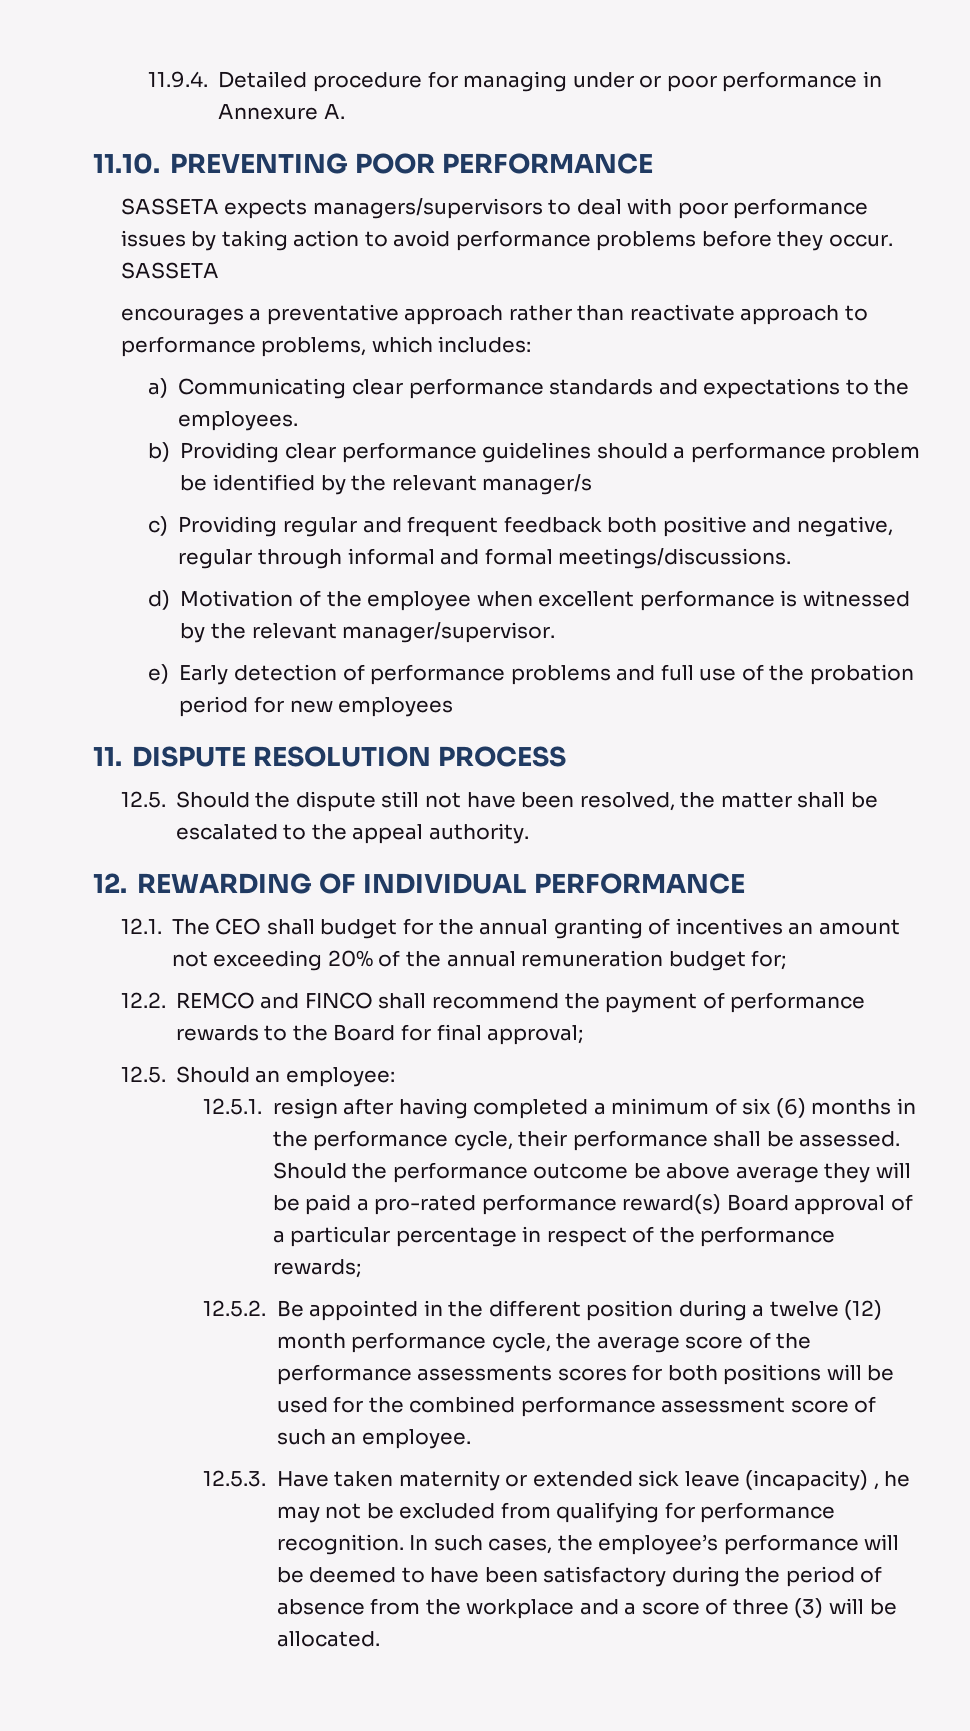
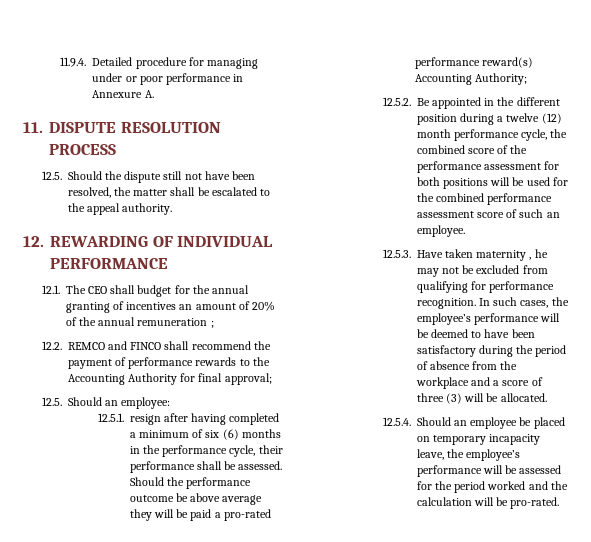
- 11.10. PREVENTING POOR PERFORMANCE
- SASSETA expects managers/supervisors to deal with poor performance issues by taking action to avoid performance problems before they occur. SASSETA
- encourages a preventative approach rather than reactivate approach to performance problems, which includes:
- a) Communicating clear performance standards and expectations to the employees.
- b) Providing clear performance guidelines should a performance problem be identified by the relevant manager/s
- c) Providing regular and frequent feedback both positive and negative, regular through informal and formal meetings/discussions.
- d) Motivation of the employee when excellent performance is witnessed by the relevant manager/supervisor.
- e) Early detection of performance problems and full use of the probation period for new employees
- 12.1. The CEO shall budget for the annual granting of incentives an amount not exceeding 20% of the annual remuneration budget for;
+ 12.1. The CEO shall budget for the annual granting of incentives an amount of 20% of the annual remuneration ;
- 12.2. REMCO and FINCO shall recommend the payment of performance rewards to the Board for final approval;
+ 12.2. REMCO and FINCO shall recommend the payment of performance rewards to the Accounting Authority for final approval;
- Should the performance outcome be above average they will be paid a pro-rated performance reward(s) Board approval of a particular percentage in respect of the performance rewards;
+ Should the performance outcome be above average they will be paid a pro-rated performance reward(s) Accounting Authority;
- 12.5.2. Be appointed in the different position during a twelve (12) month performance cycle, the average score of the performance assessments scores for both positions will be used for the combined performance assessment score of such an employee.
+ 12.5.2. Be appointed in the different position during a twelve (12) month performance cycle, the combined score of the performance assessment for both positions will be used for the combined performance assessment score of such an employee.
- 12.5.3. Have taken maternity or extended sick leave (incapacity) , he may not be excluded from qualifying for performance recognition.
+ 12.5.3. Have taken maternity , he may not be excluded from qualifying for performance recognition.
+ 12.5.4. Should an employee be placed on temporary incapacity leave, the employee’s performance will be assessed for the period worked and the calculation will be pro-rated.

